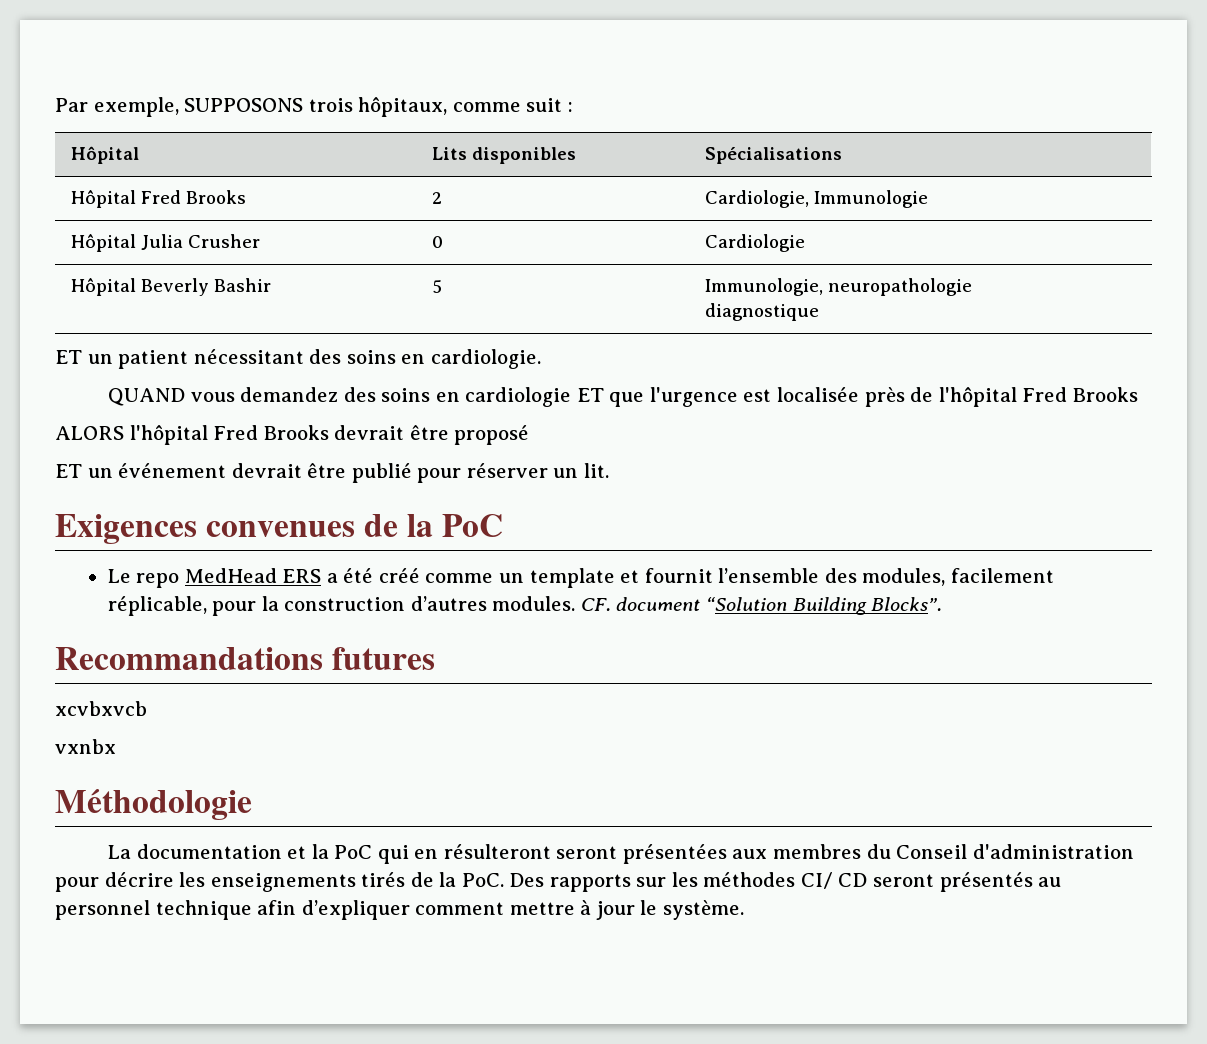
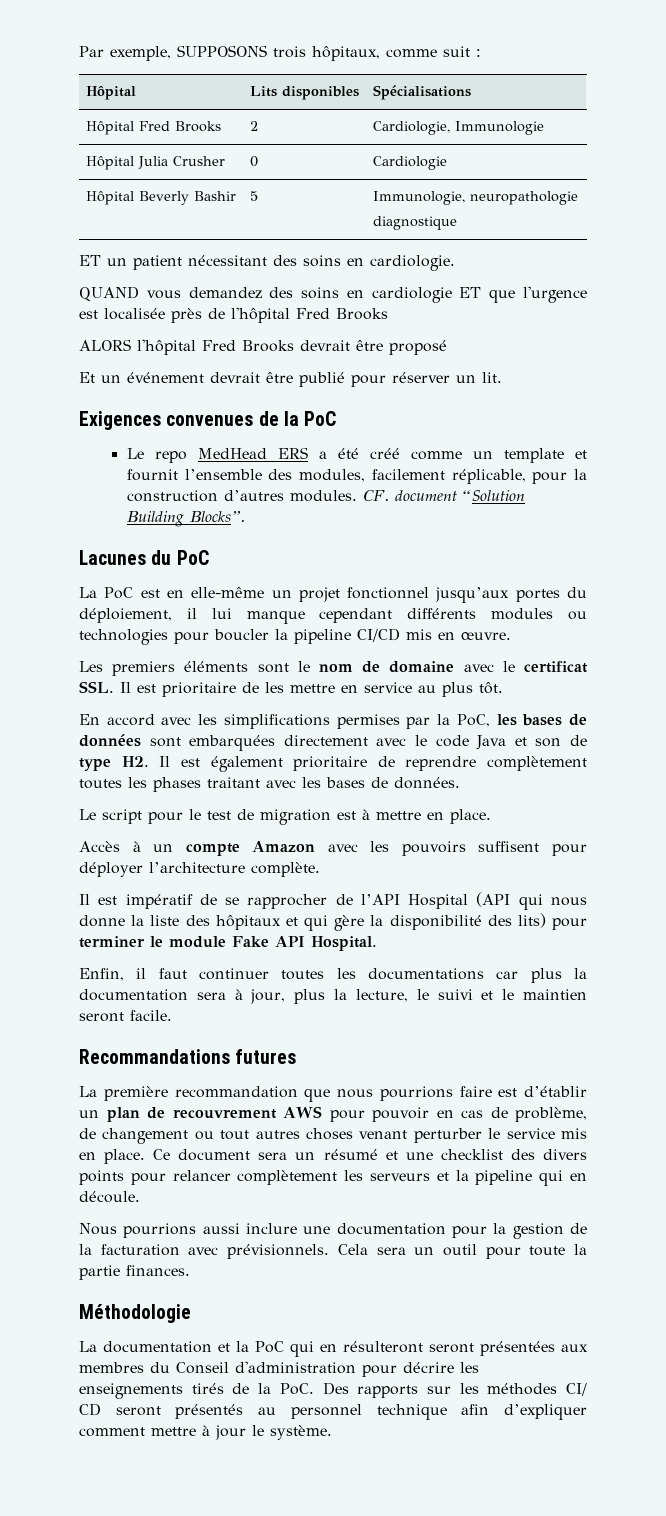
- ET un événement devrait être publié pour réserver un lit.
+ Et un événement devrait être publié pour réserver un lit.
+ Lacunes du PoC
+ La PoC est en elle-même un projet fonctionnel jusqu’aux portes du déploiement, il lui manque cependant différents modules ou technologies pour boucler la pipeline CI/CD mis en œuvre.
+ Les premiers éléments sont le nom de domaine avec le certificat SSL. Il est prioritaire de les mettre en service au plus tôt.
+ En accord avec les simplifications permises par la PoC, les bases de données sont embarquées directement avec le code Java et son de type H2. Il est également prioritaire de reprendre complètement toutes les phases traitant avec les bases de données.
+ Le script pour le test de migration est à mettre en place.
+ Accès à un compte Amazon avec les pouvoirs suffisent pour déployer l’architecture complète.
+ Il est impératif de se rapprocher de l’API Hospital (API qui nous donne la liste des hôpitaux et qui gère la disponibilité des lits) pour terminer le module Fake API Hospital.
+ Enfin, il faut continuer toutes les documentations car plus la documentation sera à jour, plus la lecture, le suivi et le maintien seront facile.
  Recommandations futures
- xcvbxvcb
- vxnbx
+ La première recommandation que nous pourrions faire est d’établir un plan de recouvrement AWS pour pouvoir en cas de problème, de changement ou tout autres choses venant perturber le service mis en place. Ce document sera un résumé et une checklist des divers points pour relancer complètement les serveurs et la pipeline qui en découle.
+ Nous pourrions aussi inclure une documentation pour la gestion de la facturation avec prévisionnels. Cela sera un outil pour toute la partie finances.

